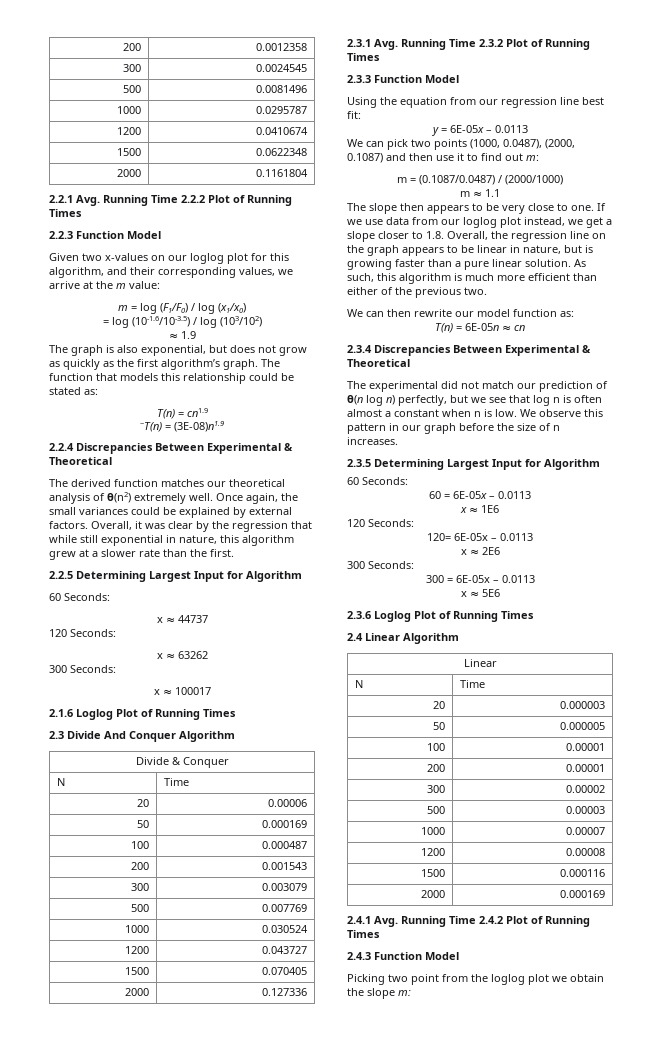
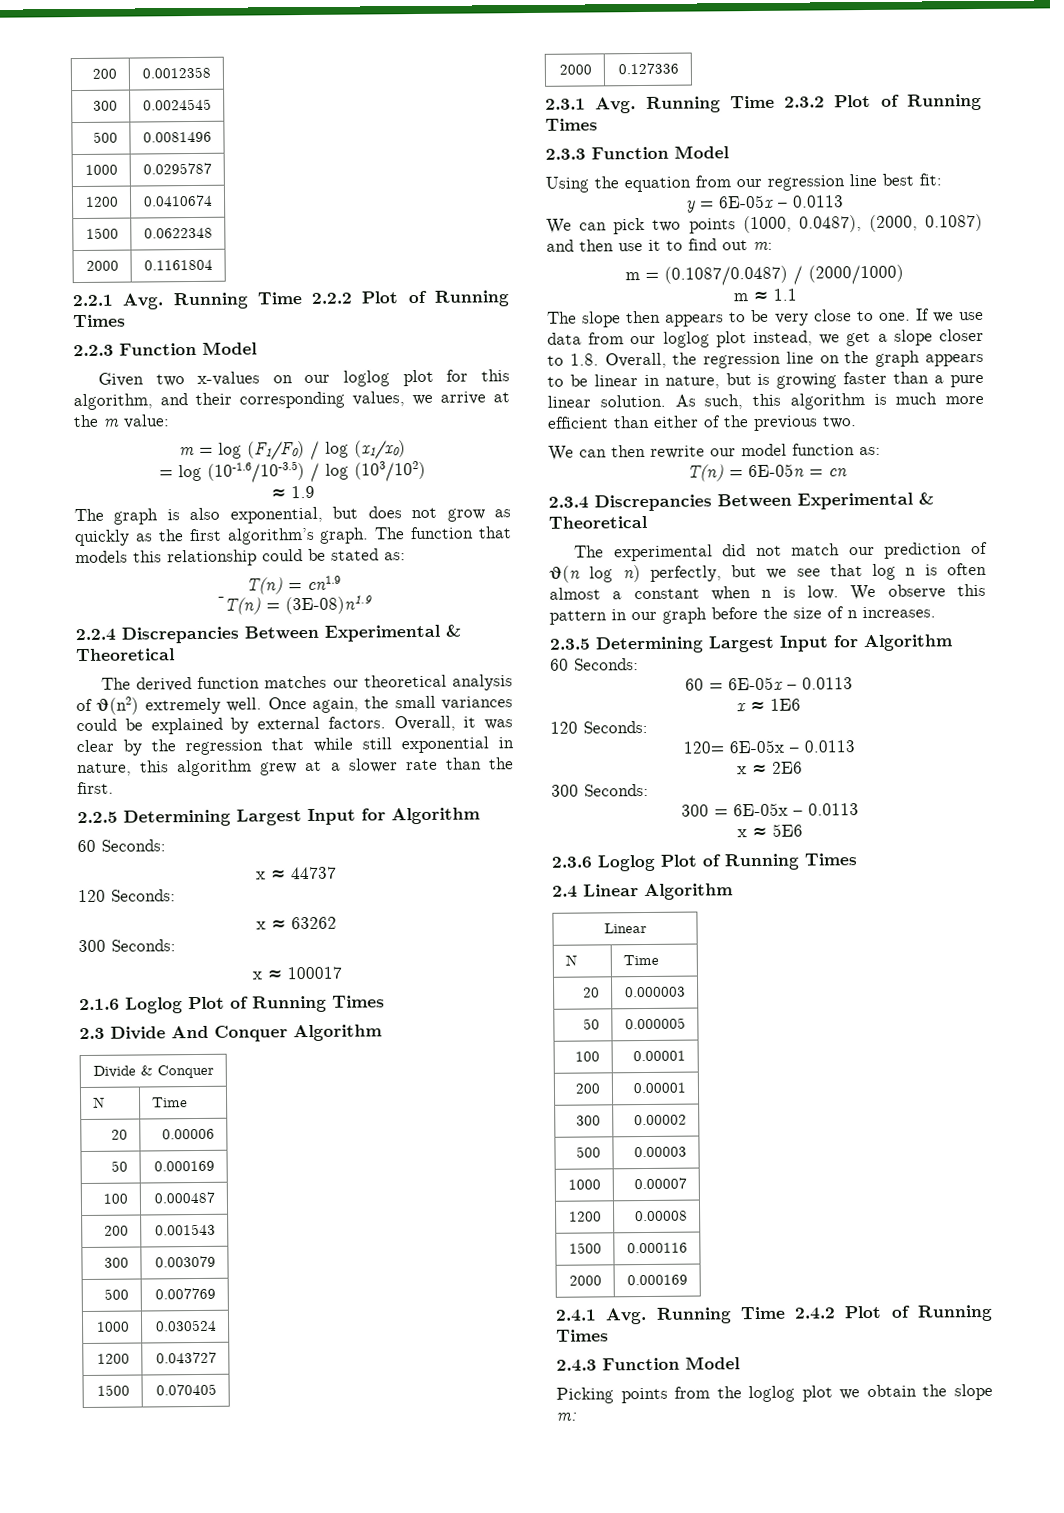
- T(n) = 6E-05n ≈ cn
+ T(n) = 6E-05n = cn
- Picking two point from the loglog plot we obtain the slope m:
+ Picking points from the loglog plot we obtain the slope m:

